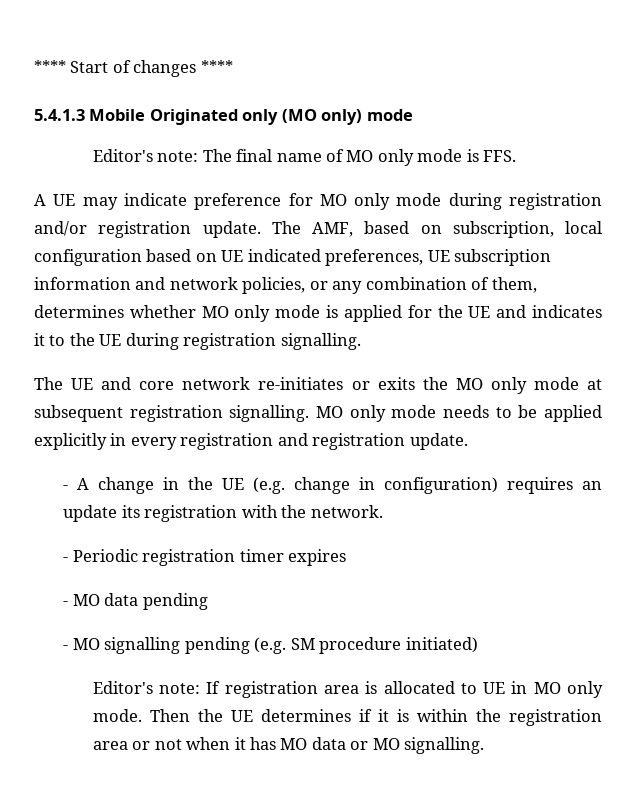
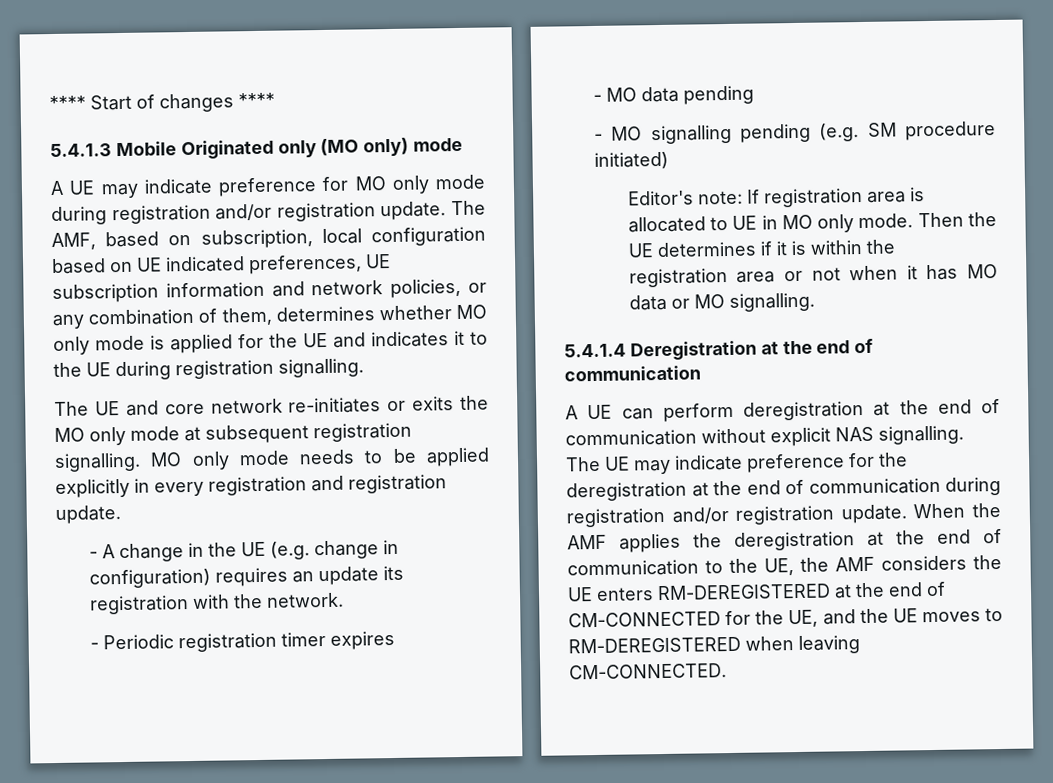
- Editor's note: The final name of MO only mode is FFS.
+ 5.4.1.4 Deregistration at the end of communication
+ A UE can perform deregistration at the end of communication without explicit NAS signalling. The UE may indicate preference for the deregistration at the end of communication during registration and/or registration update. When the AMF applies the deregistration at the end of communication to the UE, the AMF considers the UE enters RM-DEREGISTERED at the end of CM-CONNECTED for the UE, and the UE moves to RM-DEREGISTERED when leaving CM-CONNECTED.

